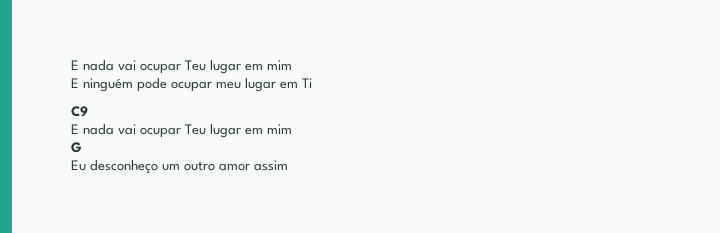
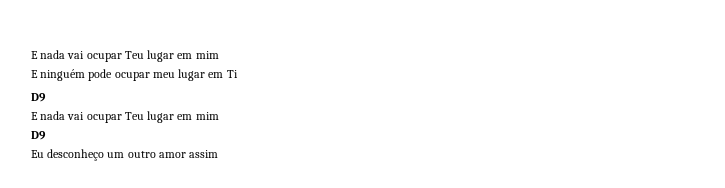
  E ninguém pode ocupar meu lugar em Ti
- C9
+ D9
  E nada vai ocupar Teu lugar em mim
- G
+ D9

